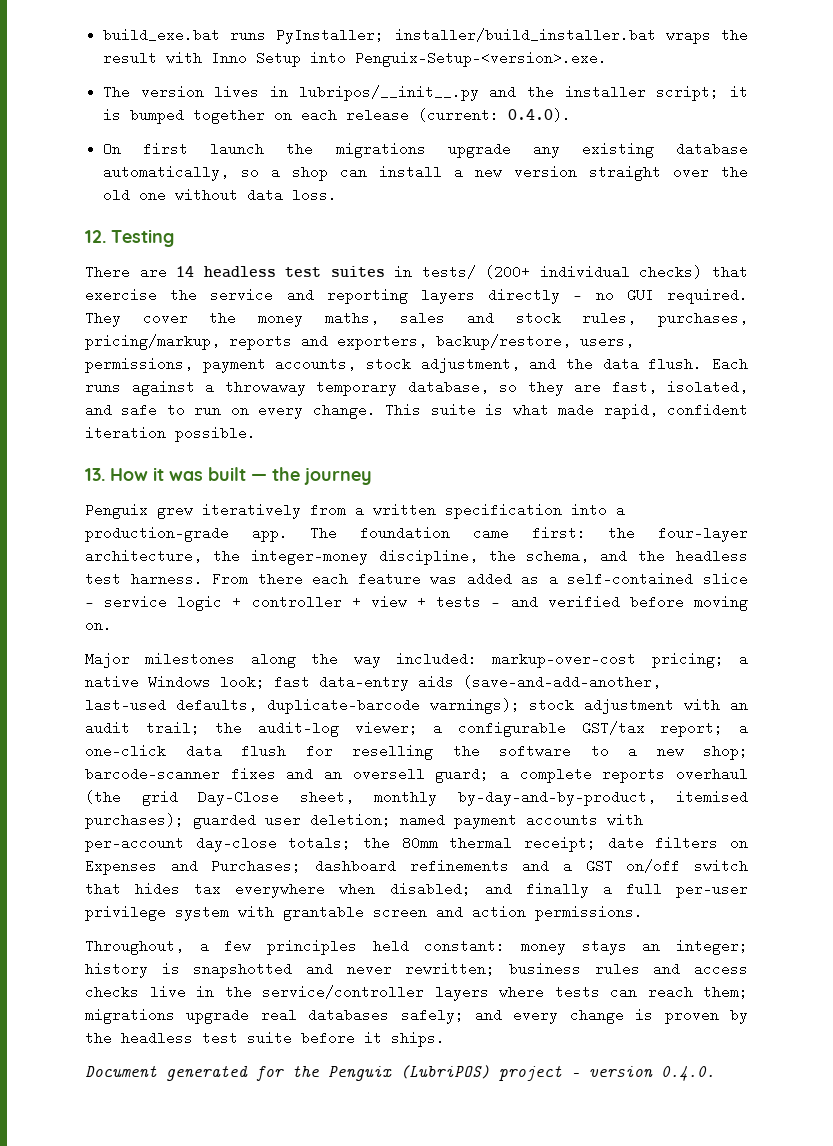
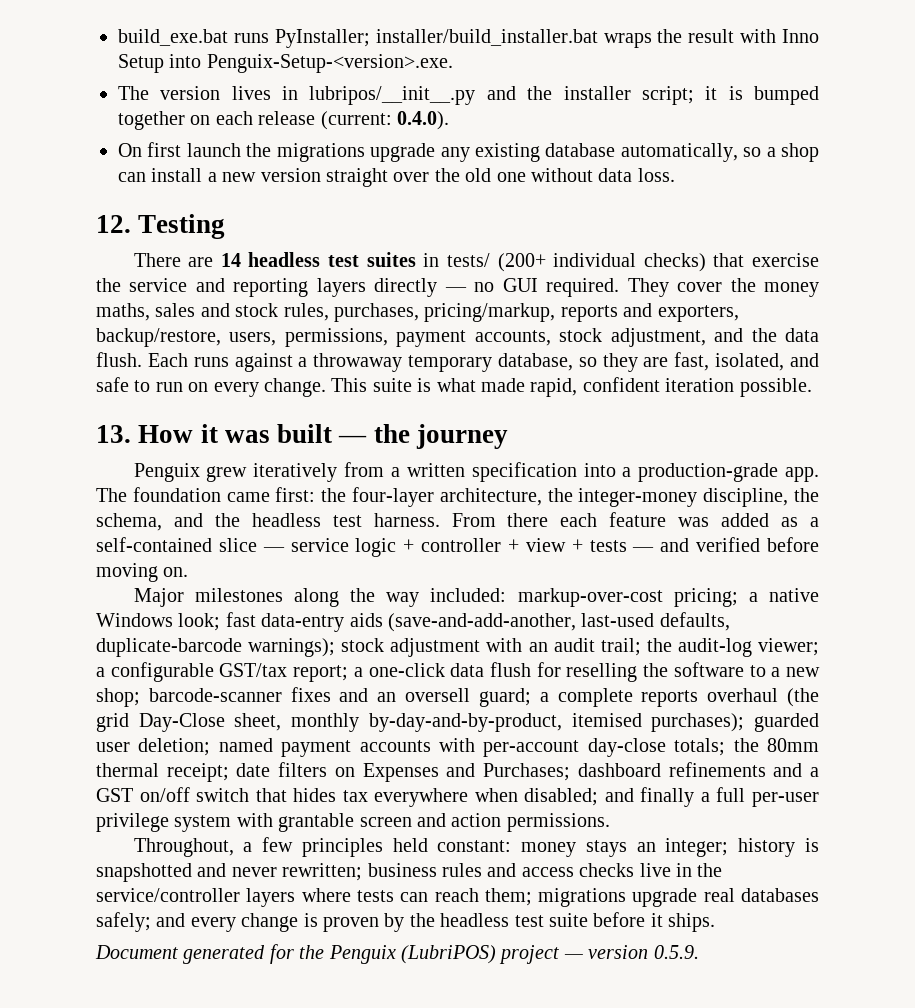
- Document generated for the Penguix (LubriPOS) project — version 0.4.0.
+ Document generated for the Penguix (LubriPOS) project — version 0.5.9.

